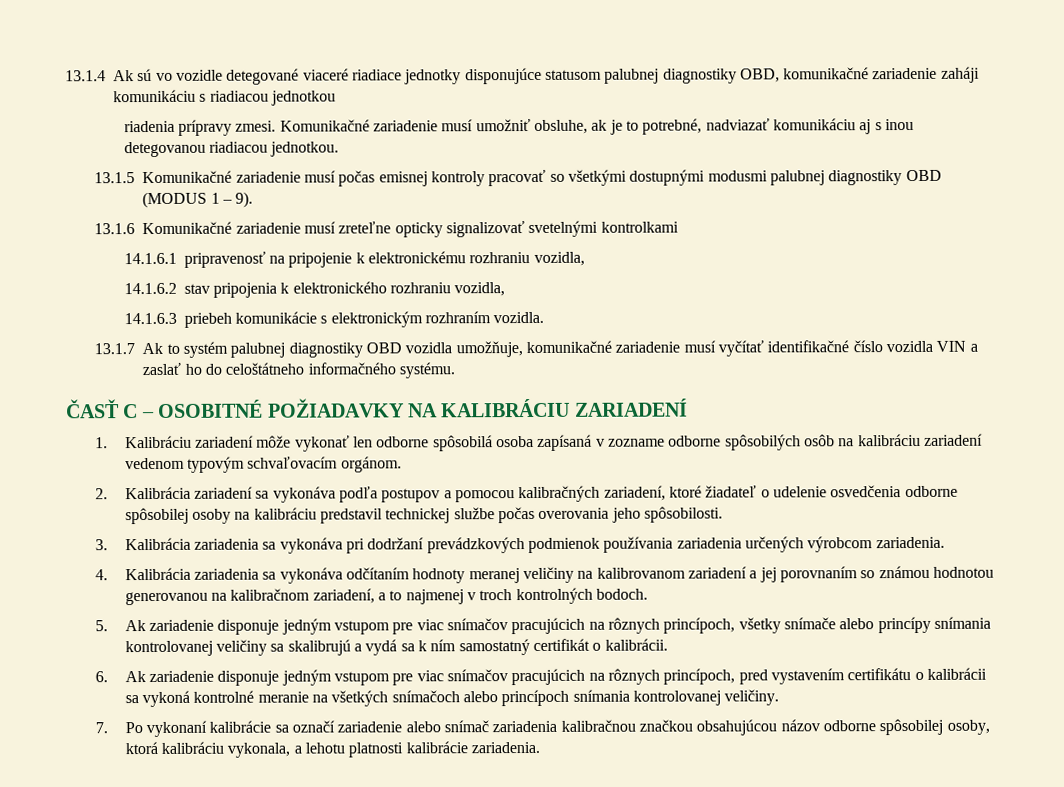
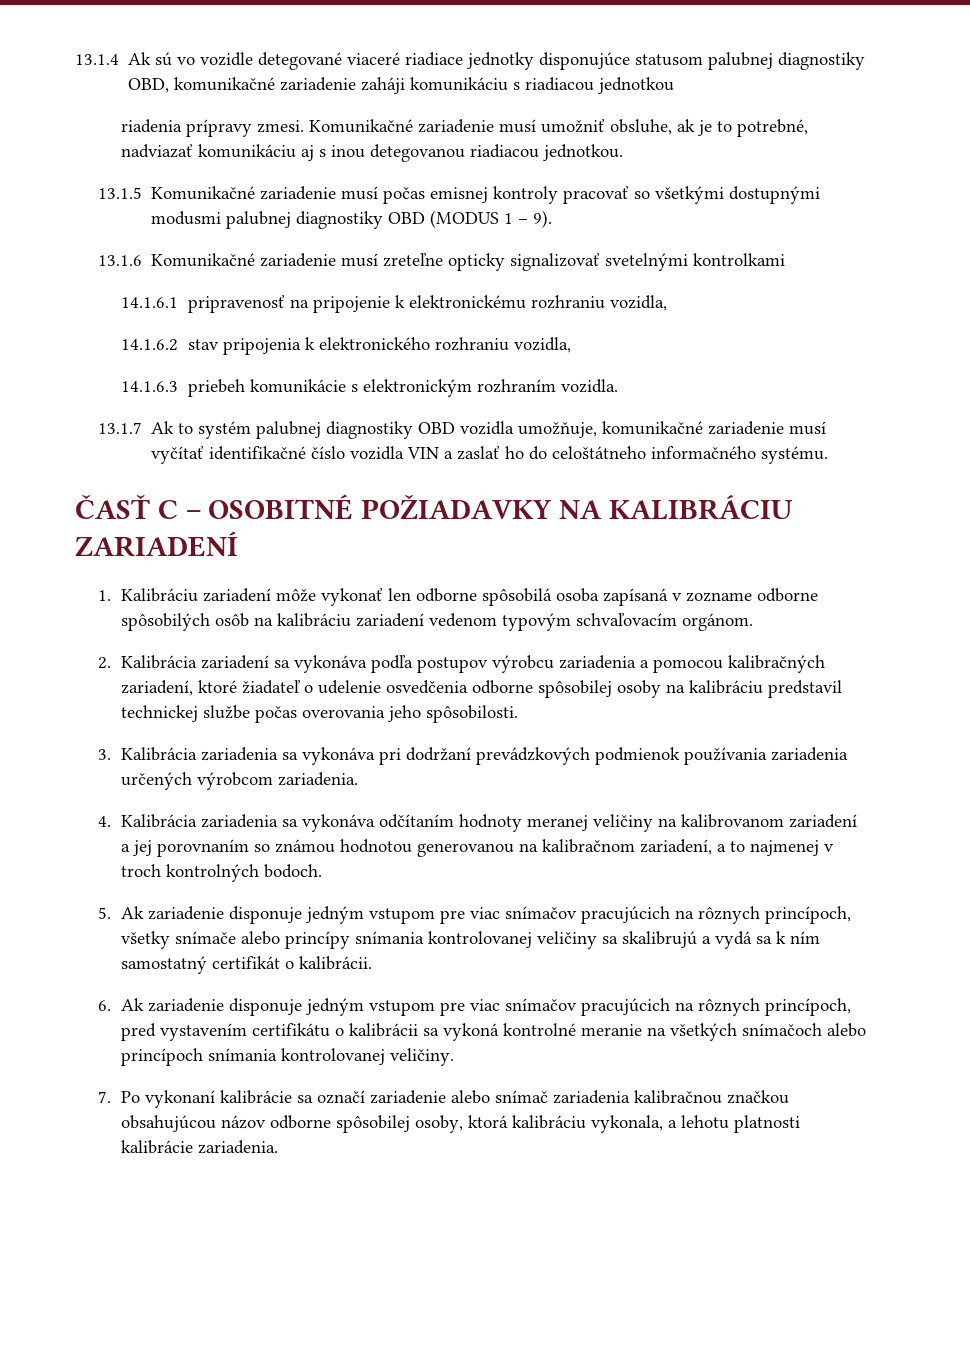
- 2. Kalibrácia zariadení sa vykonáva podľa postupov a pomocou kalibračných zariadení, ktoré žiadateľ o udelenie osvedčenia odborne spôsobilej osoby na kalibráciu predstavil technickej službe počas overovania jeho spôsobilosti.
+ 2. Kalibrácia zariadení sa vykonáva podľa postupov výrobcu zariadenia a pomocou kalibračných zariadení, ktoré žiadateľ o udelenie osvedčenia odborne spôsobilej osoby na kalibráciu predstavil technickej službe počas overovania jeho spôsobilosti.

